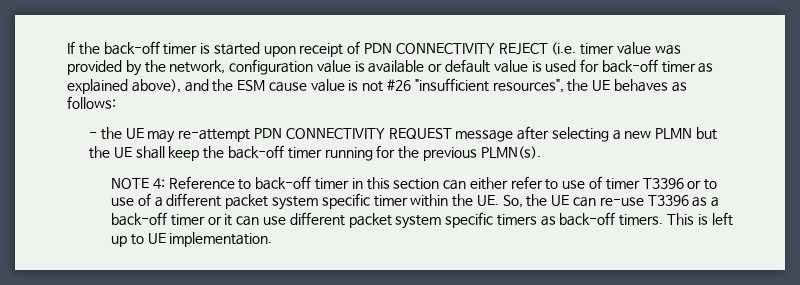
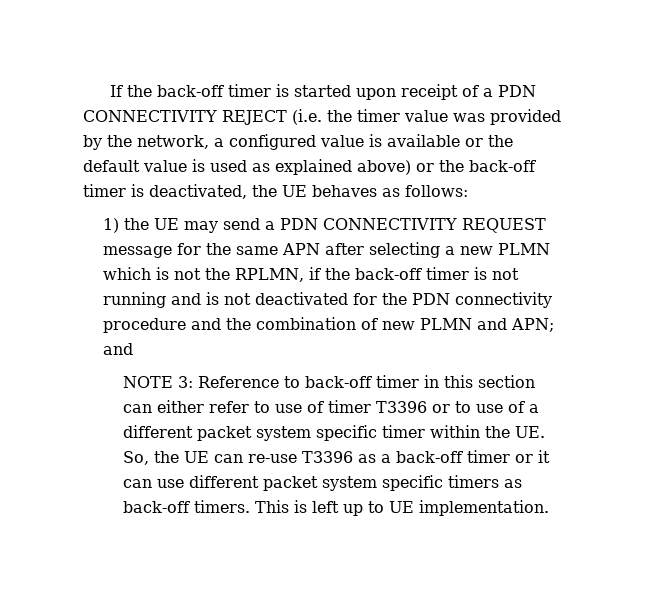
- If the back-off timer is started upon receipt of PDN CONNECTIVITY REJECT (i.e. timer value was provided by the network, configuration value is available or default value is used for back-off timer as explained above), and the ESM cause value is not #26 "insufficient resources", the UE behaves as follows:
+ If the back-off timer is started upon receipt of a PDN CONNECTIVITY REJECT (i.e. the timer value was provided by the network, a configured value is available or the default value is used as explained above) or the back-off timer is deactivated, the UE behaves as follows:
- - the UE may re-attempt PDN CONNECTIVITY REQUEST message after selecting a new PLMN but the UE shall keep the back-off timer running for the previous PLMN(s).
+ 1) the UE may send a PDN CONNECTIVITY REQUEST message for the same APN after selecting a new PLMN which is not the RPLMN, if the back-off timer is not running and is not deactivated for the PDN connectivity procedure and the combination of new PLMN and APN; and
- NOTE 4: Reference to back-off timer in this section can either refer to use of timer T3396 or to use of a different packet system specific timer within the UE. So, the UE can re-use T3396 as a back-off timer or it can use different packet system specific timers as back-off timers.
+ NOTE 3: Reference to back-off timer in this section can either refer to use of timer T3396 or to use of a different packet system specific timer within the UE. So, the UE can re-use T3396 as a back-off timer or it can use different packet system specific timers as back-off timers.

